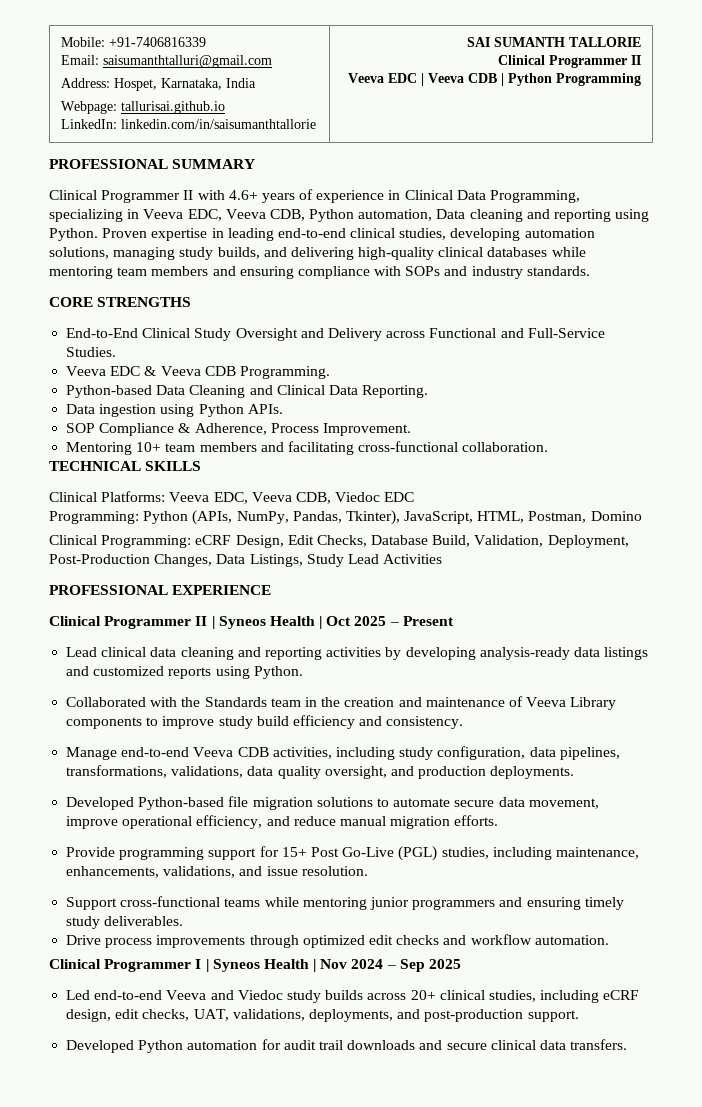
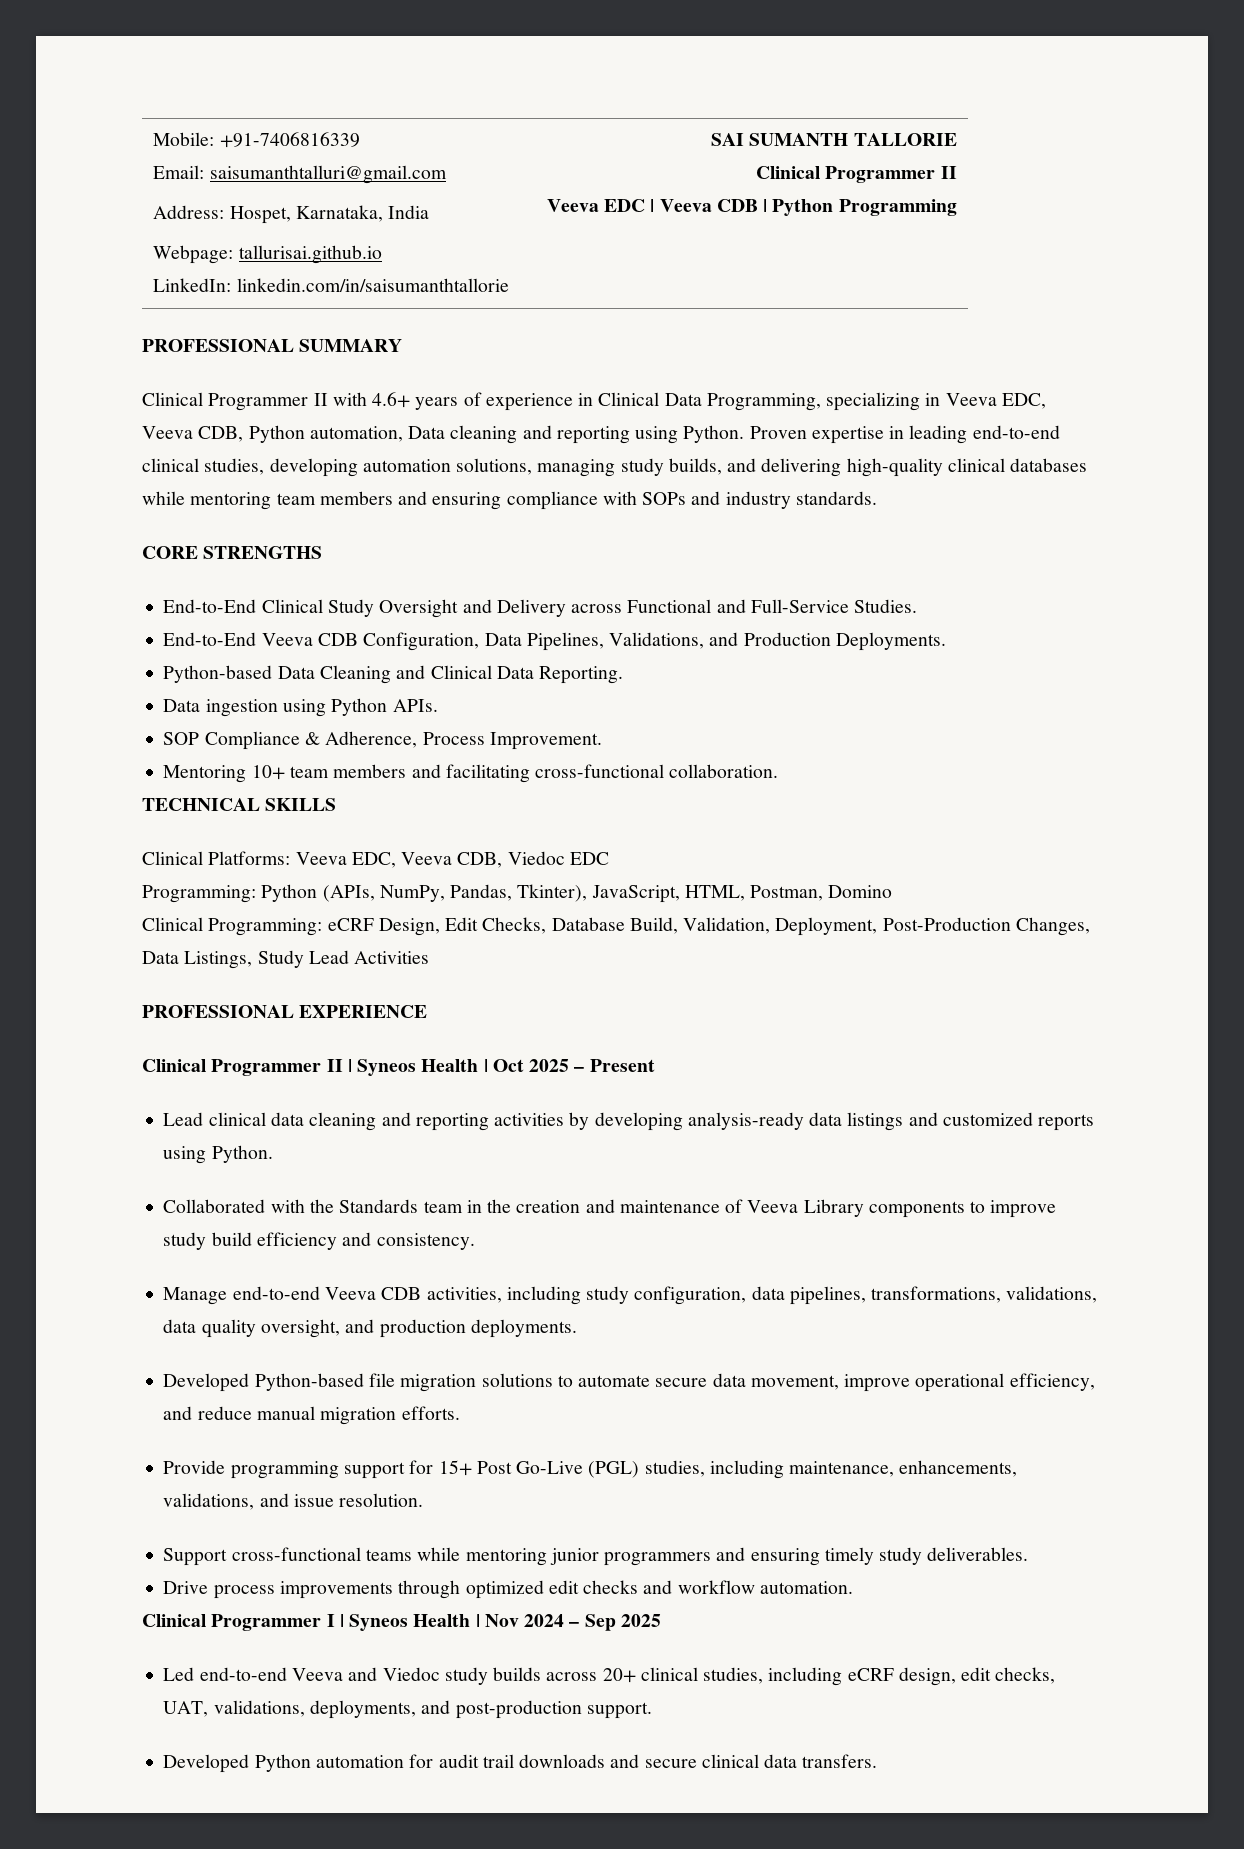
- Veeva EDC & Veeva CDB Programming.
+ End-to-End Veeva CDB Configuration, Data Pipelines, Validations, and Production Deployments.

